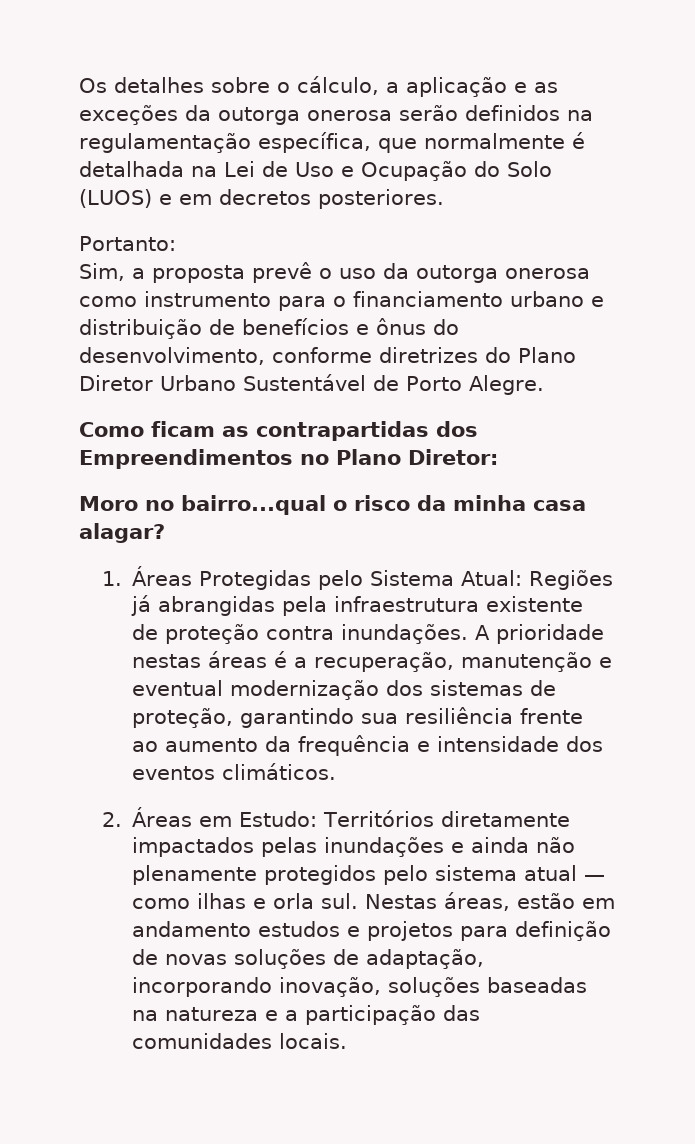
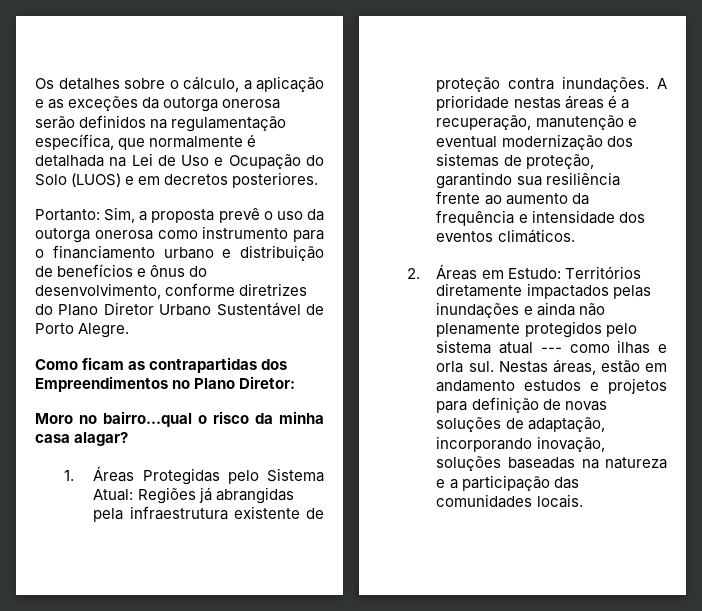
- Portanto:
- Sim, a proposta prevê o uso da outorga onerosa como instrumento para o financiamento urbano e distribuição de benefícios e ônus do desenvolvimento, conforme diretrizes do Plano Diretor Urbano Sustentável de Porto Alegre.
+ Portanto: Sim, a proposta prevê o uso da outorga onerosa como instrumento para o financiamento urbano e distribuição de benefícios e ônus do desenvolvimento, conforme diretrizes do Plano Diretor Urbano Sustentável de Porto Alegre.
- 2. Áreas em Estudo: Territórios diretamente impactados pelas inundações e ainda não plenamente protegidos pelo sistema atual — como ilhas e orla sul.
+ 2. Áreas em Estudo: Territórios diretamente impactados pelas inundações e ainda não plenamente protegidos pelo sistema atual --- como ilhas e orla sul.

